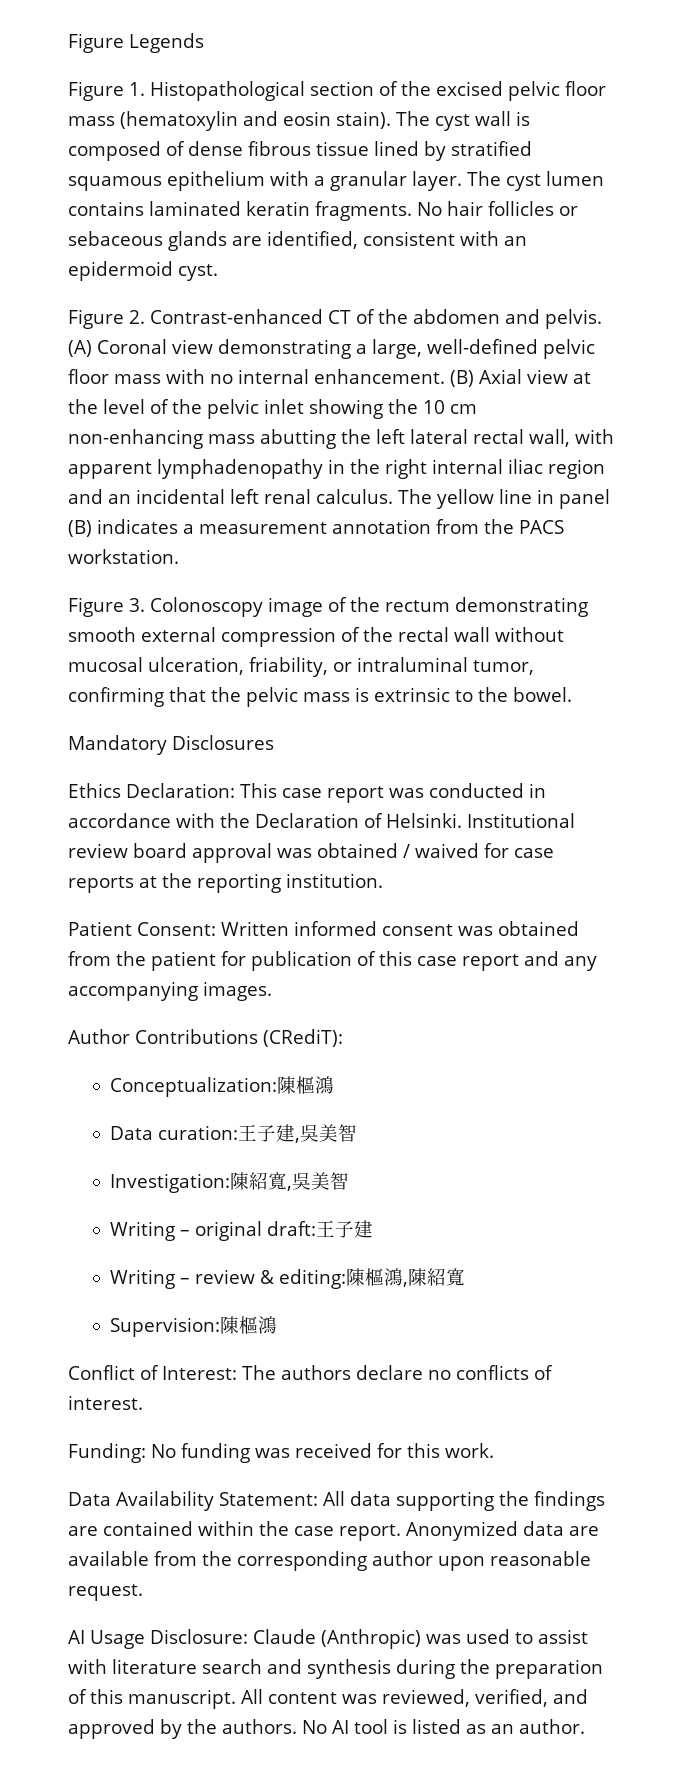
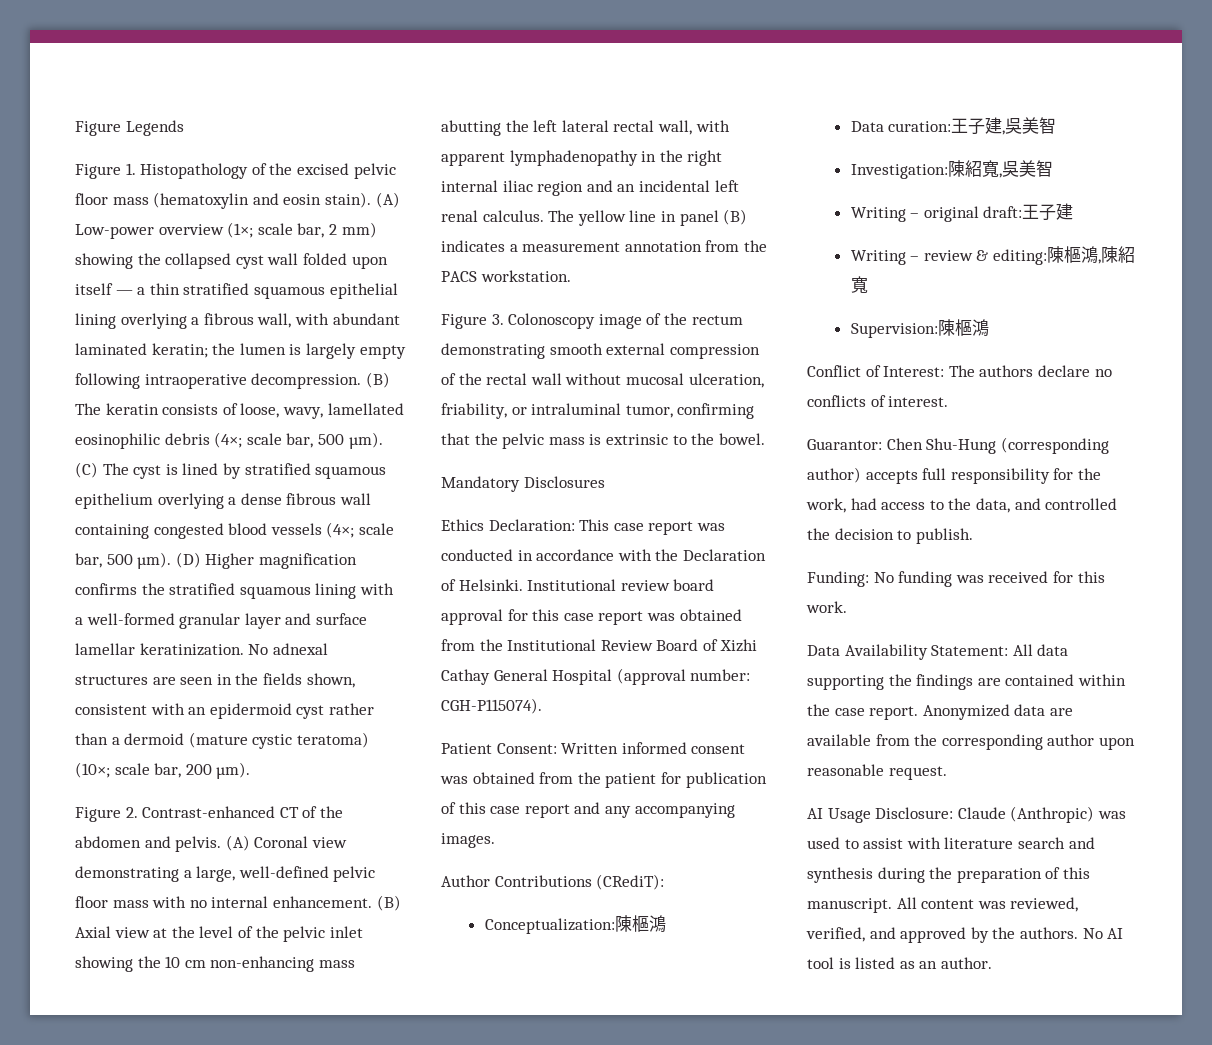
- Figure 1. Histopathological section of the excised pelvic floor mass (hematoxylin and eosin stain).
+ Figure 1. Histopathology of the excised pelvic floor mass (hematoxylin and eosin stain).
- The cyst wall is composed of dense fibrous tissue lined by stratified squamous epithelium with a granular layer. The cyst lumen contains laminated keratin fragments. No hair follicles or sebaceous glands are identified, consistent with an epidermoid cyst.
+ (A) Low-power overview (1×; scale bar, 2 mm) showing the collapsed cyst wall folded upon itself — a thin stratified squamous epithelial lining overlying a fibrous wall, with abundant laminated keratin; the lumen is largely empty following intraoperative decompression. (B) The keratin consists of loose, wavy, lamellated eosinophilic debris (4×; scale bar, 500 µm). (C) The cyst is lined by stratified squamous epithelium overlying a dense fibrous wall containing congested blood vessels (4×; scale bar, 500 µm). (D) Higher magnification confirms the stratified squamous lining with a well-formed granular layer and surface lamellar keratinization. No adnexal structures are seen in the fields shown, consistent with an epidermoid cyst rather than a dermoid (mature cystic teratoma) (10×; scale bar, 200 µm).
- Institutional review board approval was obtained / waived for case reports at the reporting institution.
+ Institutional review board approval for this case report was obtained from the Institutional Review Board of Xizhi Cathay General Hospital (approval number: CGH-P115074).
+ Guarantor: Chen Shu-Hung (corresponding author) accepts full responsibility for the work, had access to the data, and controlled the decision to publish.

